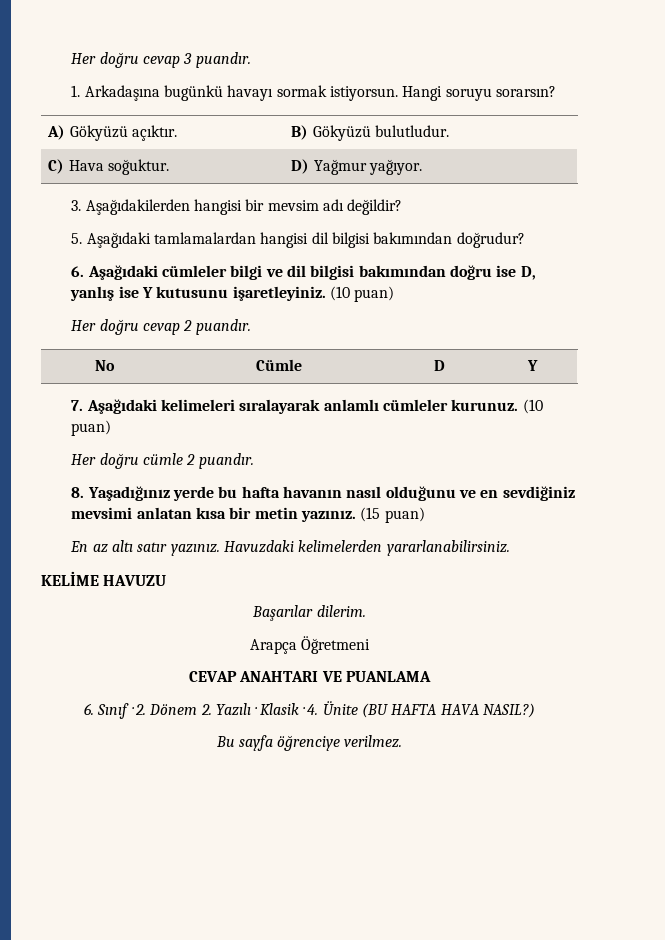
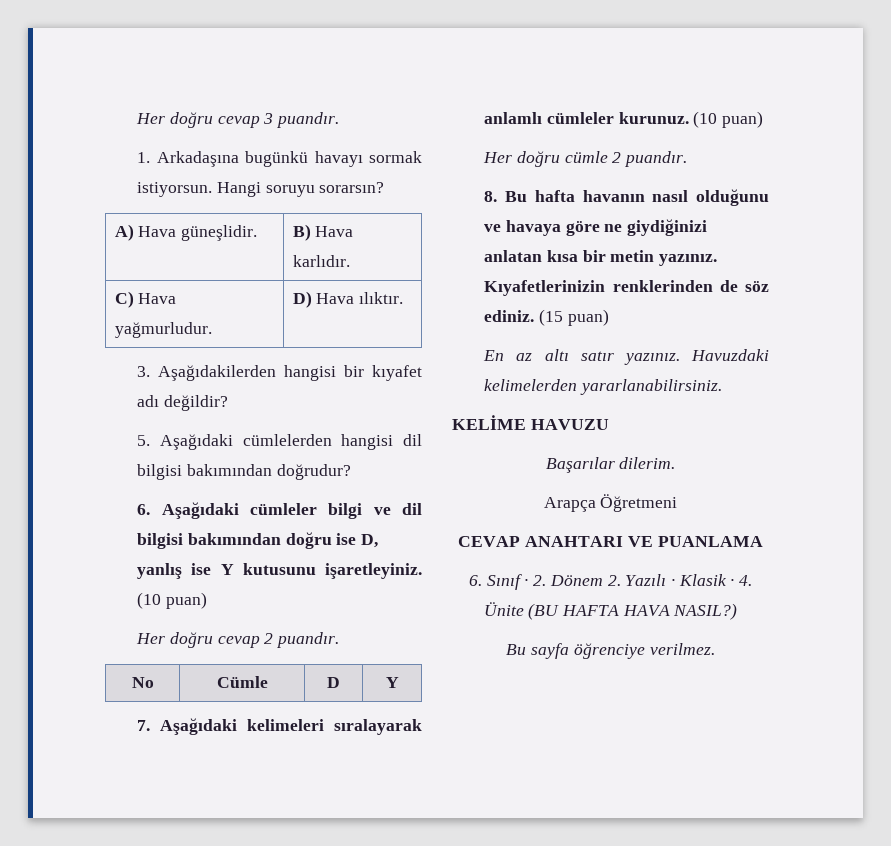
- A) Gökyüzü açıktır. | B) Gökyüzü bulutludur.
+ A) Hava güneşlidir. | B) Hava karlıdır.
- C) Hava soğuktur. | D) Yağmur yağıyor.
+ C) Hava yağmurludur. | D) Hava ılıktır.
- 3. Aşağıdakilerden hangisi bir mevsim adı değildir?
+ 3. Aşağıdakilerden hangisi bir kıyafet adı değildir?
- 5. Aşağıdaki tamlamalardan hangisi dil bilgisi bakımından doğrudur?
+ 5. Aşağıdaki cümlelerden hangisi dil bilgisi bakımından doğrudur?
- 8. Yaşadığınız yerde bu hafta havanın nasıl olduğunu ve en sevdiğiniz mevsimi anlatan kısa bir metin yazınız.
+ 8. Bu hafta havanın nasıl olduğunu ve havaya göre ne giydiğinizi anlatan kısa bir metin yazınız.
+ Kıyafetlerinizin renklerinden de söz ediniz.

